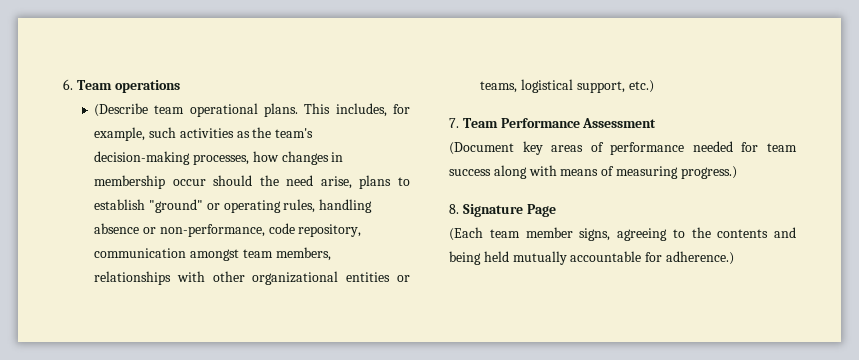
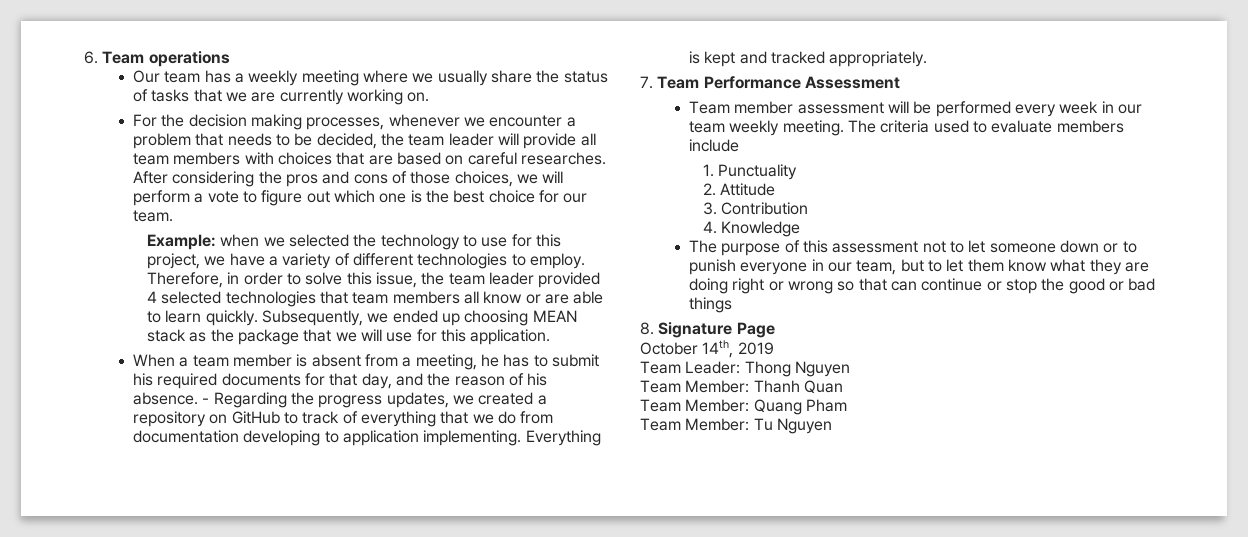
- (Describe team operational plans. This includes, for example, such activities as the team's decision-making processes, how changes in membership occur should the need arise, plans to establish "ground" or operating rules, handling absence or non-performance, code repository, communication amongst team members, relationships with other organizational entities or teams, logistical support, etc.)
+ Our team has a weekly meeting where we usually share the status of tasks that we are currently working on.
+ For the decision making processes, whenever we encounter a problem that needs to be decided, the team leader will provide all team members with choices that are based on careful researches. After considering the pros and cons of those choices, we will perform a vote to figure out which one is the best choice for our team.
+ Example: when we selected the technology to use for this project, we have a variety of different technologies to employ. Therefore, in order to solve this issue, the team leader provided 4 selected technologies that team members all know or are able to learn quickly. Subsequently, we ended up choosing MEAN stack as the package that we will use for this application.
+ When a team member is absent from a meeting, he has to submit his required documents for that day, and the reason of his absence. - Regarding the progress updates, we created a repository on GitHub to track of everything that we do from documentation developing to application implementing. Everything is kept and tracked appropriately.
  7. Team Performance Assessment
- (Document key areas of performance needed for team success along with means of measuring progress.)
+ Team member assessment will be performed every week in our team weekly meeting. The criteria used to evaluate members include
+ 1. Punctuality
+ 2. Attitude
+ 3. Contribution
+ 4. Knowledge
+ The purpose of this assessment not to let someone down or to punish everyone in our team, but to let them know what they are doing right or wrong so that can continue or stop the good or bad things
  8. Signature Page
- (Each team member signs, agreeing to the contents and being held mutually accountable for adherence.)
+ October 14th, 2019
+ Team Leader: Thong Nguyen
+ Team Member: Thanh Quan
+ Team Member: Quang Pham
+ Team Member: Tu Nguyen

